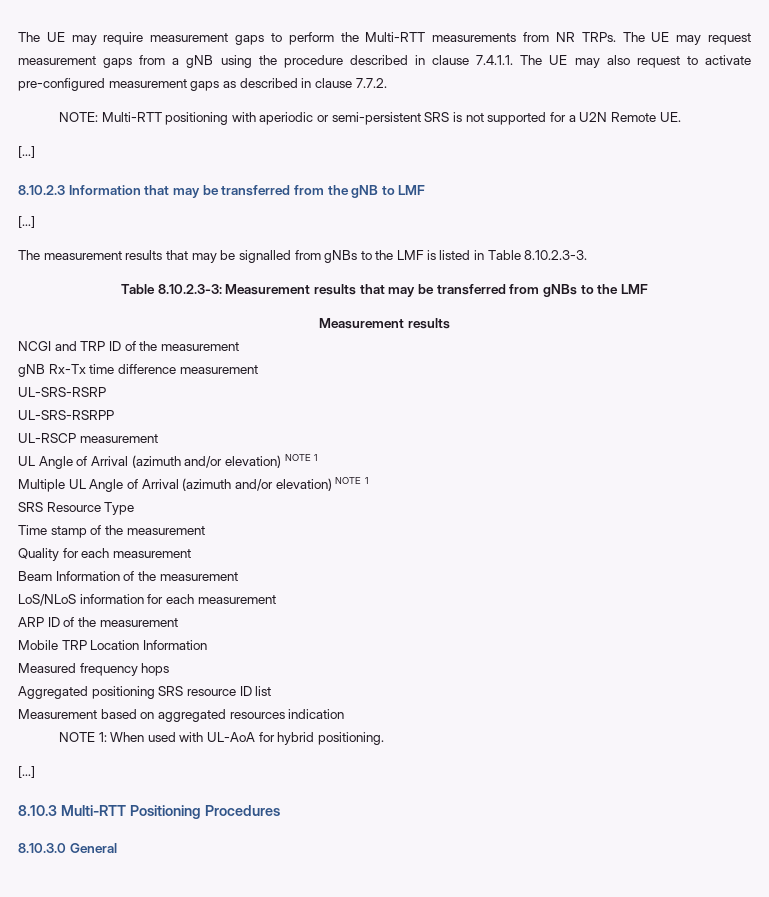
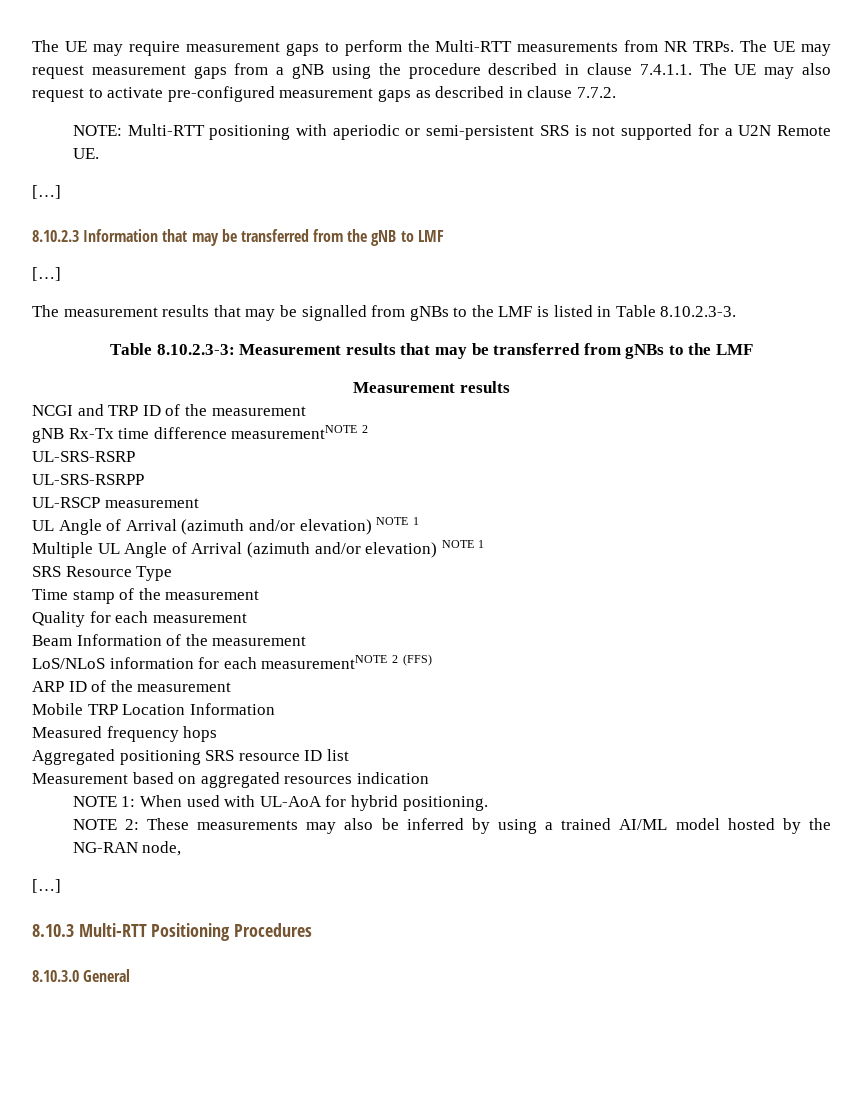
- gNB Rx-Tx time difference measurement
+ gNB Rx-Tx time difference measurementNOTE 2
- LoS/NLoS information for each measurement
+ LoS/NLoS information for each measurementNOTE 2 (FFS)
+ NOTE 2: These measurements may also be inferred by using a trained AI/ML model hosted by the NG-RAN node,

